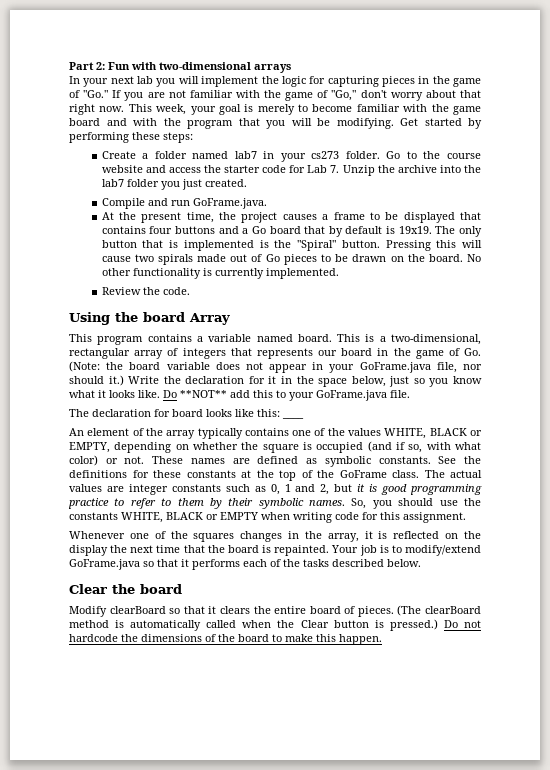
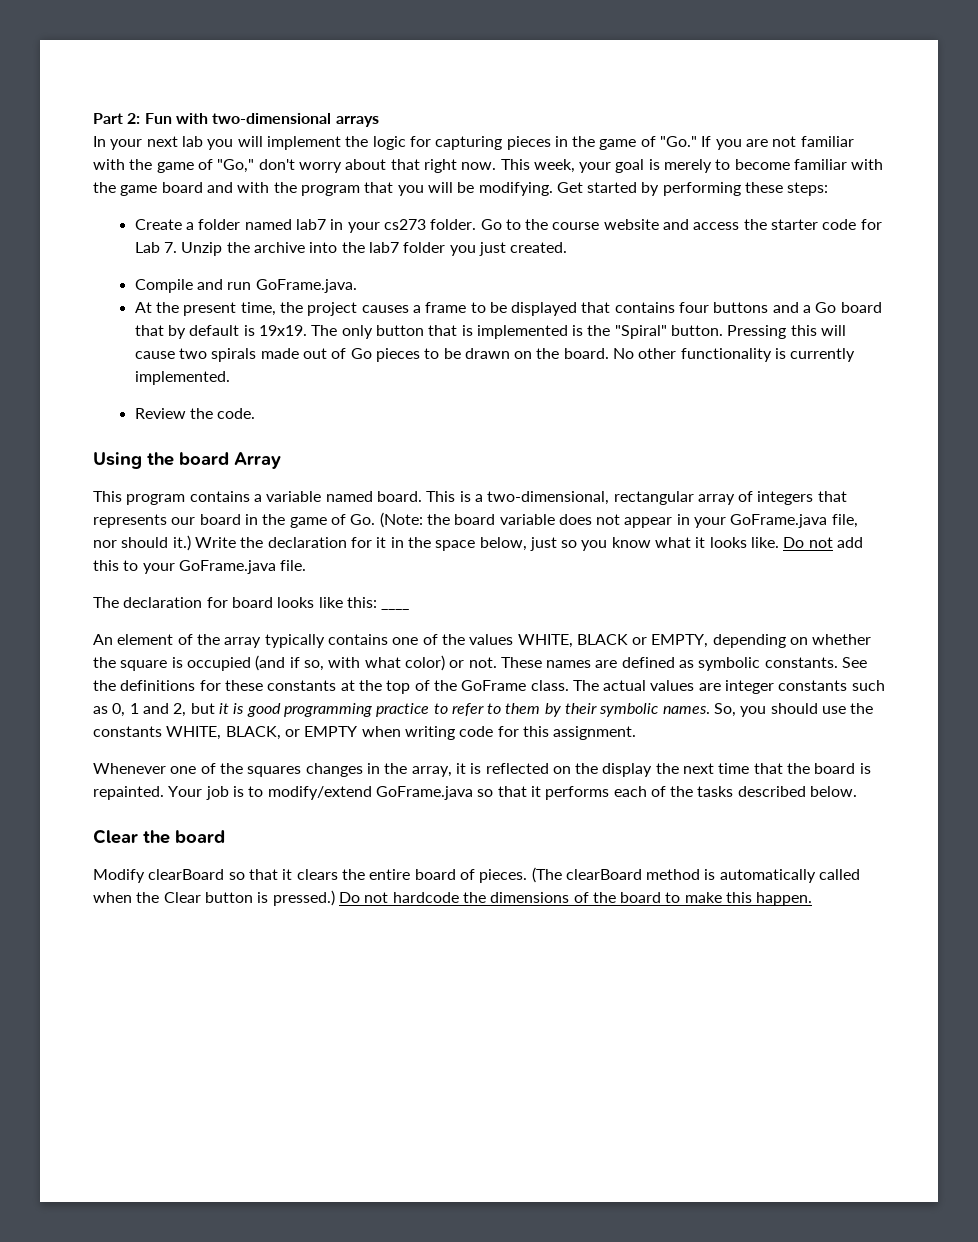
- Do **NOT** add this to your GoFrame.java file.
+ Do not add this to your GoFrame.java file.
- So, you should use the constants WHITE, BLACK or EMPTY when writing code for this assignment.
+ So, you should use the constants WHITE, BLACK, or EMPTY when writing code for this assignment.

